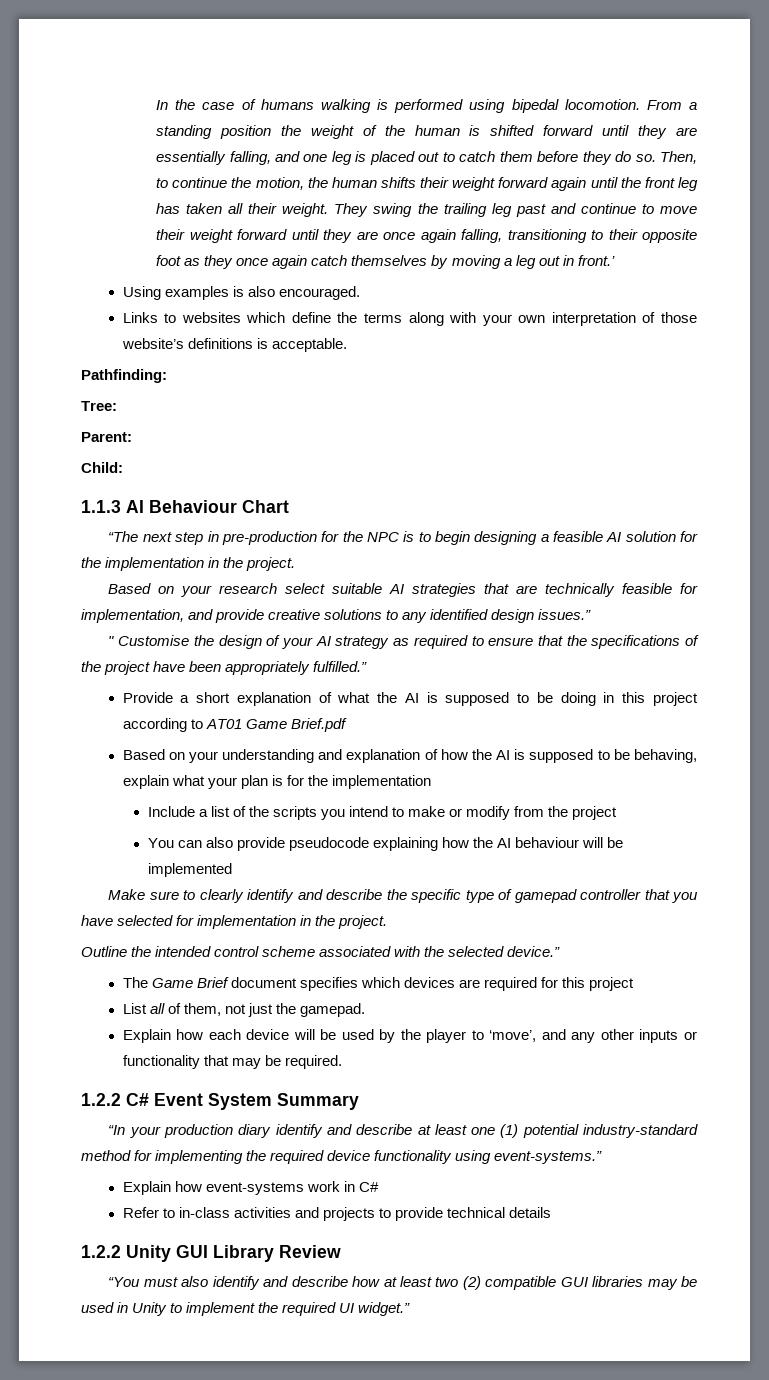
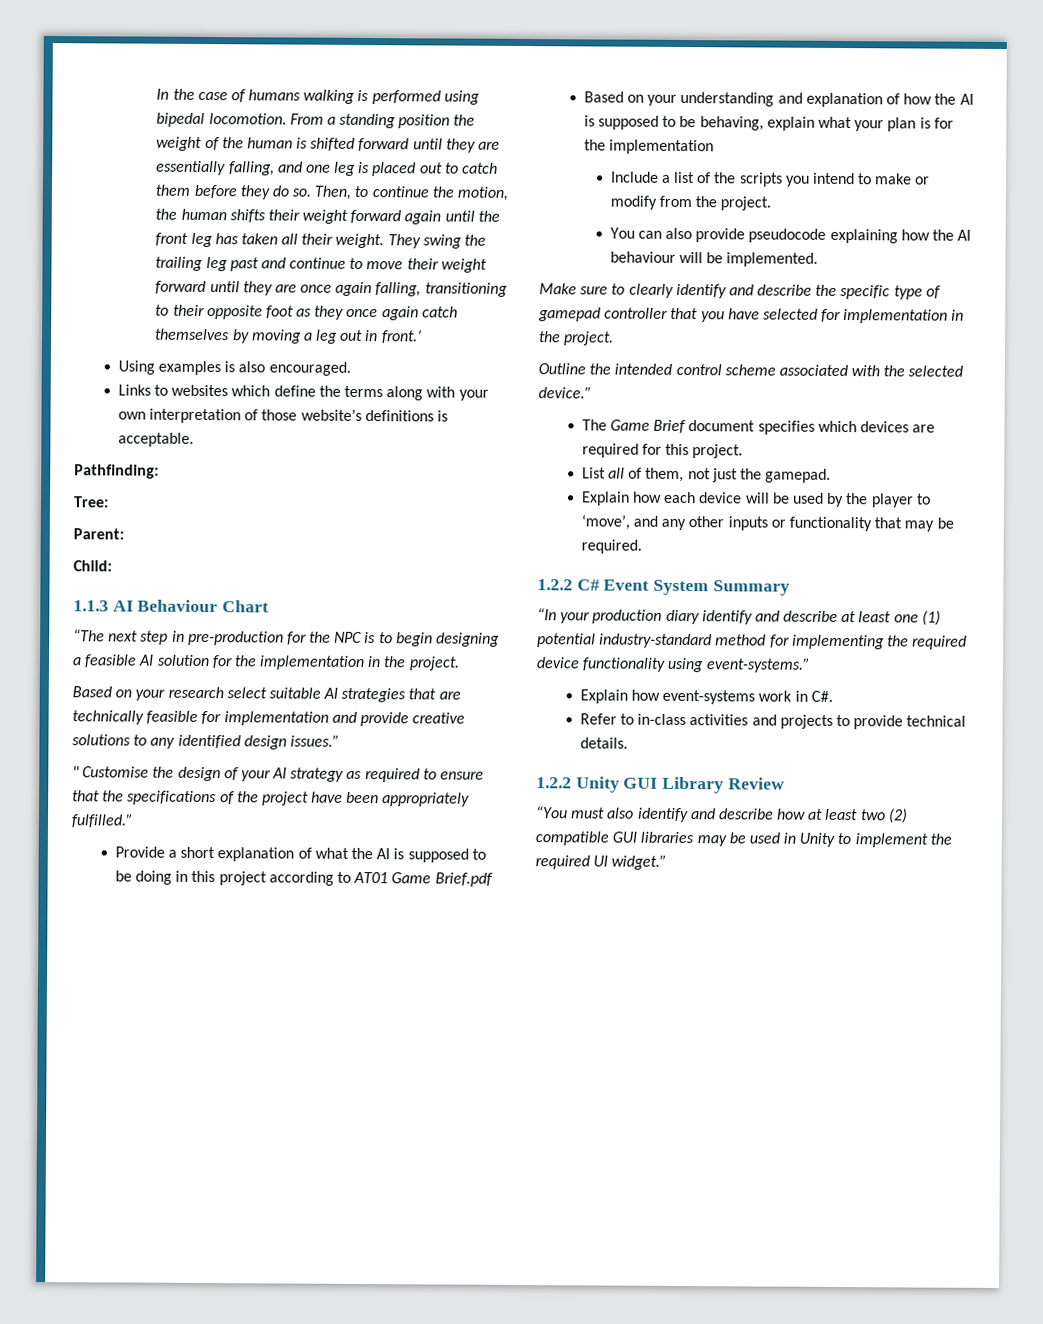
- Based on your research select suitable AI strategies that are technically feasible for implementation, and provide creative solutions to any identified design issues.”
+ Based on your research select suitable AI strategies that are technically feasible for implementation and provide creative solutions to any identified design issues.”
- Include a list of the scripts you intend to make or modify from the project
+ Include a list of the scripts you intend to make or modify from the project.
- You can also provide pseudocode explaining how the AI behaviour will be implemented
+ You can also provide pseudocode explaining how the AI behaviour will be implemented.
- The Game Brief document specifies which devices are required for this project
+ The Game Brief document specifies which devices are required for this project.
- Explain how event-systems work in C#
+ Explain how event-systems work in C#.
- Refer to in-class activities and projects to provide technical details
+ Refer to in-class activities and projects to provide technical details.

